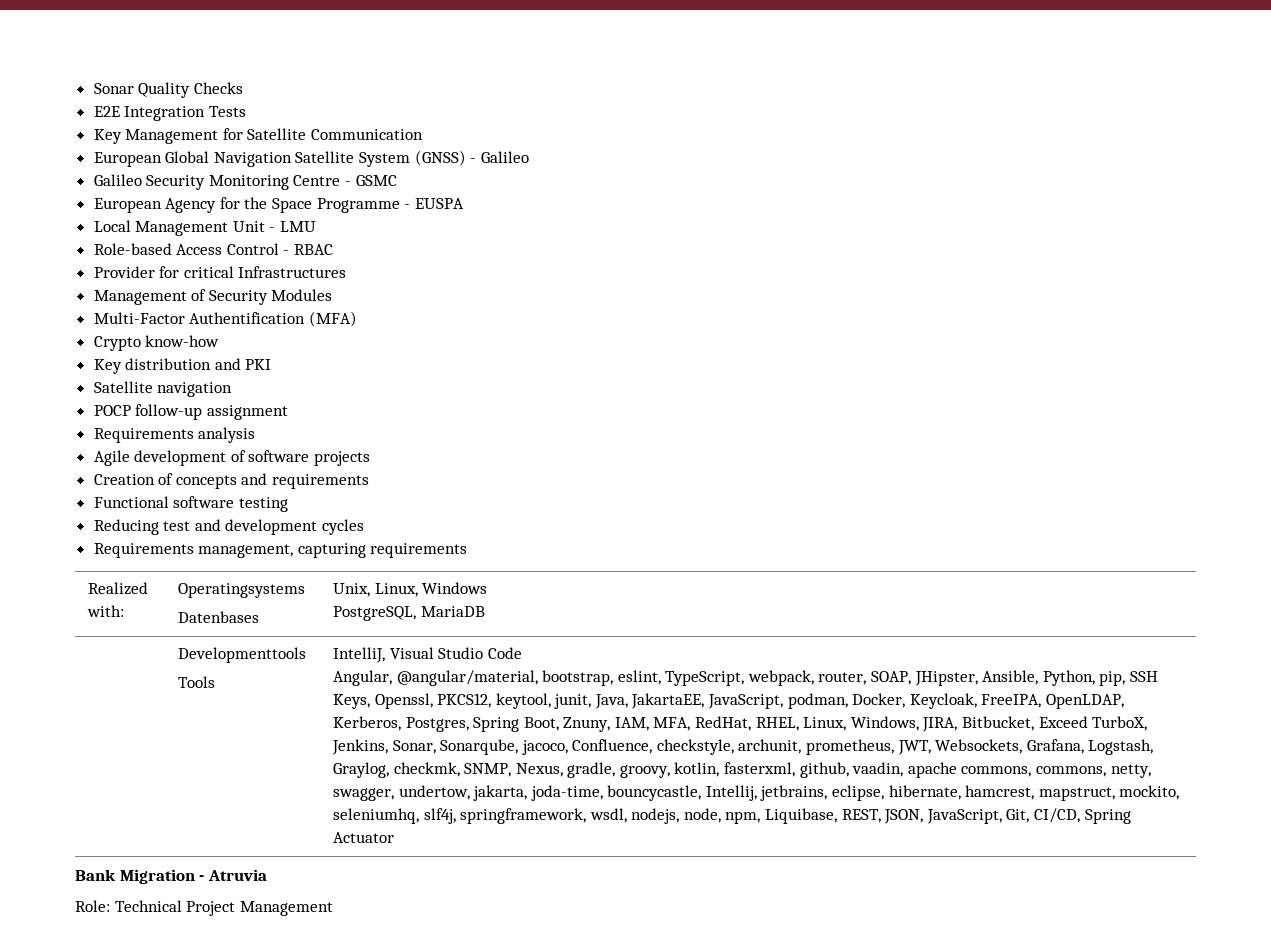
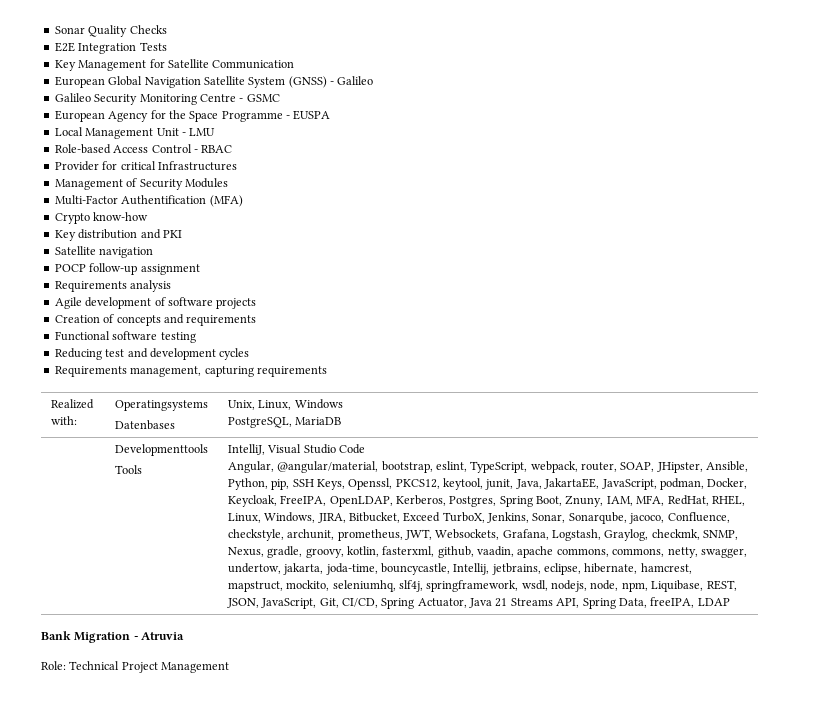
- Angular, @angular/material, bootstrap, eslint, TypeScript, webpack, router, SOAP, JHipster, Ansible, Python, pip, SSH Keys, Openssl, PKCS12, keytool, junit, Java, JakartaEE, JavaScript, podman, Docker, Keycloak, FreeIPA, OpenLDAP, Kerberos, Postgres, Spring Boot, Znuny, IAM, MFA, RedHat, RHEL, Linux, Windows, JIRA, Bitbucket, Exceed TurboX, Jenkins, Sonar, Sonarqube, jacoco, Confluence, checkstyle, archunit, prometheus, JWT, Websockets, Grafana, Logstash, Graylog, checkmk, SNMP, Nexus, gradle, groovy, kotlin, fasterxml, github, vaadin, apache commons, commons, netty, swagger, undertow, jakarta, joda-time, bouncycastle, Intellij, jetbrains, eclipse, hibernate, hamcrest, mapstruct, mockito, seleniumhq, slf4j, springframework, wsdl, nodejs, node, npm, Liquibase, REST, JSON, JavaScript, Git, CI/CD, Spring Actuator
+ Angular, @angular/material, bootstrap, eslint, TypeScript, webpack, router, SOAP, JHipster, Ansible, Python, pip, SSH Keys, Openssl, PKCS12, keytool, junit, Java, JakartaEE, JavaScript, podman, Docker, Keycloak, FreeIPA, OpenLDAP, Kerberos, Postgres, Spring Boot, Znuny, IAM, MFA, RedHat, RHEL, Linux, Windows, JIRA, Bitbucket, Exceed TurboX, Jenkins, Sonar, Sonarqube, jacoco, Confluence, checkstyle, archunit, prometheus, JWT, Websockets, Grafana, Logstash, Graylog, checkmk, SNMP, Nexus, gradle, groovy, kotlin, fasterxml, github, vaadin, apache commons, commons, netty, swagger, undertow, jakarta, joda-time, bouncycastle, Intellij, jetbrains, eclipse, hibernate, hamcrest, mapstruct, mockito, seleniumhq, slf4j, springframework, wsdl, nodejs, node, npm, Liquibase, REST, JSON, JavaScript, Git, CI/CD, Spring Actuator, Java 21 Streams API, Spring Data, freeIPA, LDAP

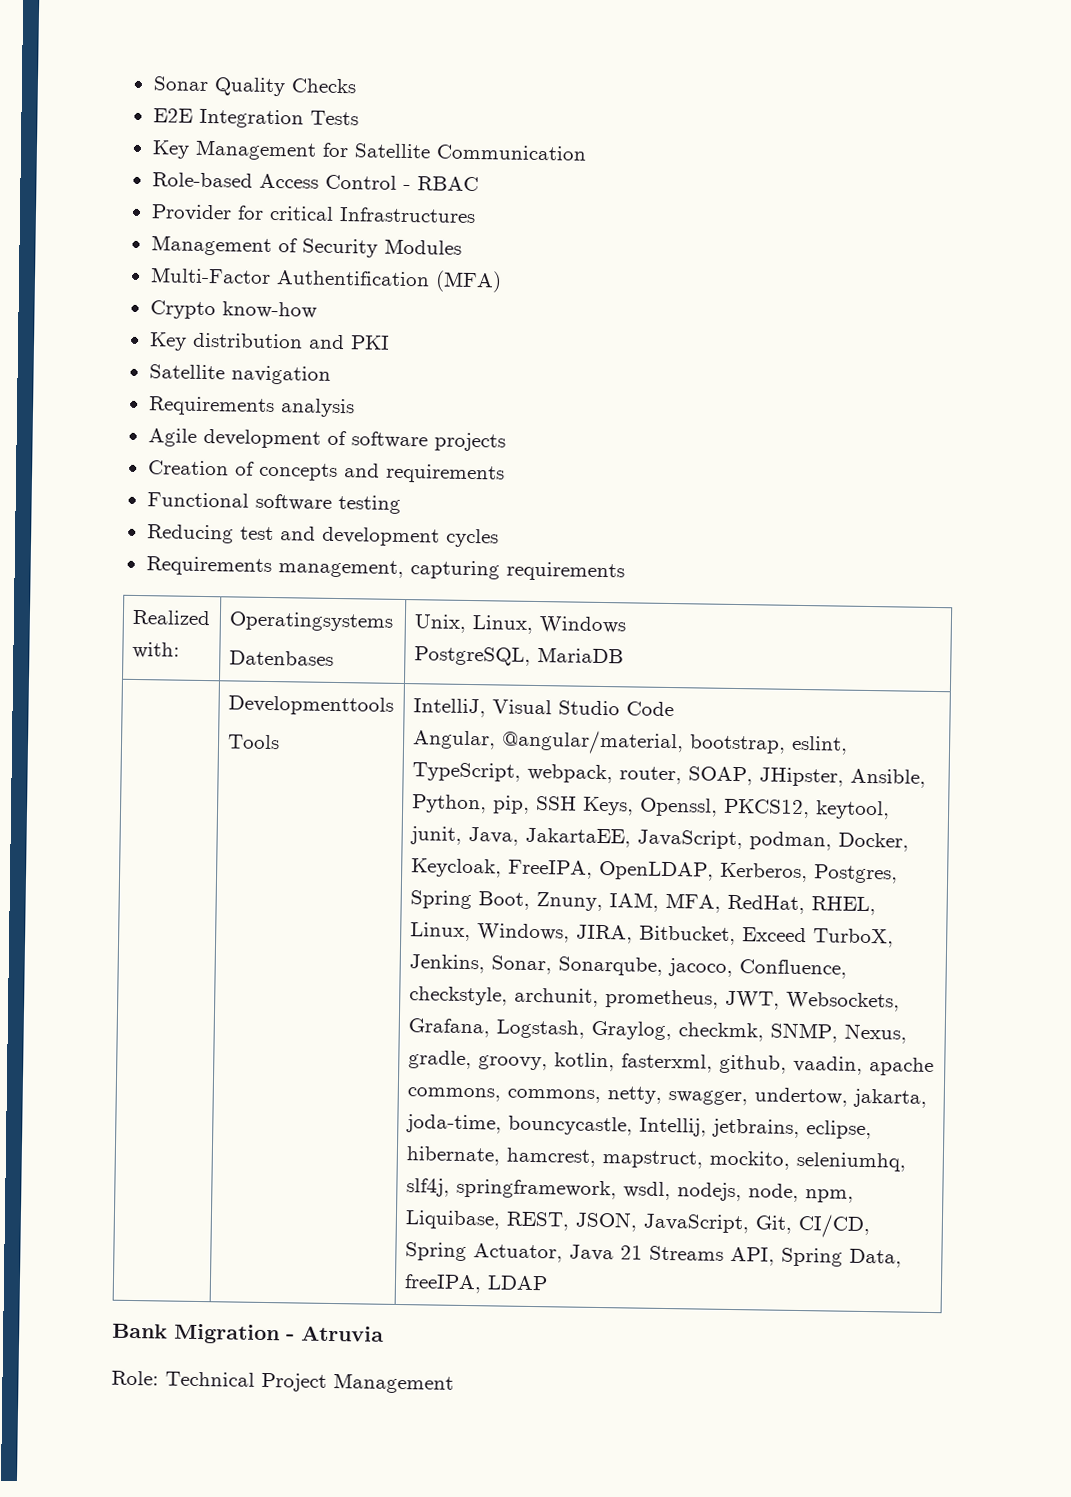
- European Global Navigation Satellite System (GNSS) - Galileo
- Galileo Security Monitoring Centre - GSMC
- European Agency for the Space Programme - EUSPA
- Local Management Unit - LMU
- POCP follow-up assignment

